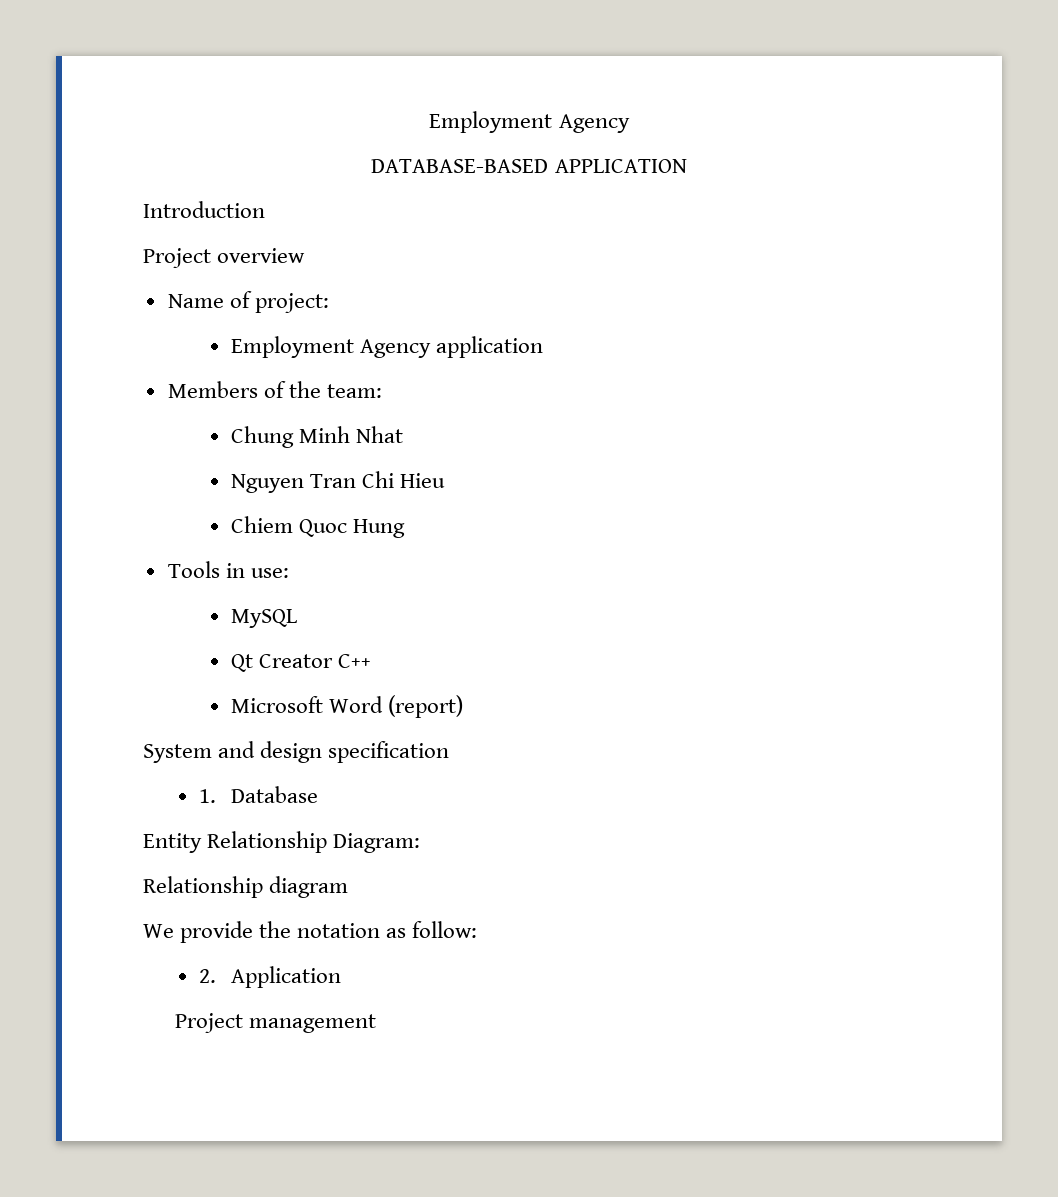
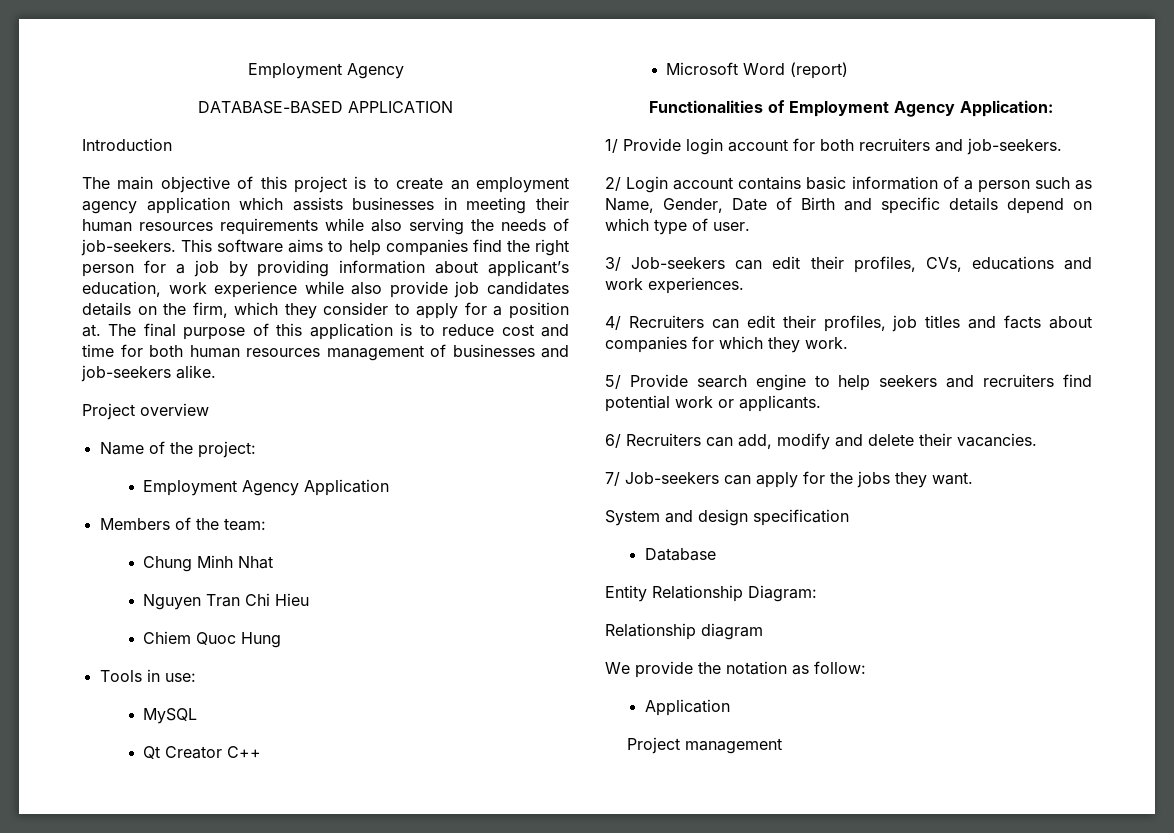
+ The main objective of this project is to create an employment agency application which assists businesses in meeting their human resources requirements while also serving the needs of job-seekers. This software aims to help companies find the right person for a job by providing information about applicant’s education, work experience while also provide job candidates details on the firm, which they consider to apply for a position at. The final purpose of this application is to reduce cost and time for both human resources management of businesses and job-seekers alike.
- Name of project:
+ Name of the project:
- Employment Agency application
+ Employment Agency Application
+ Functionalities of Employment Agency Application:
+ 1/ Provide login account for both recruiters and job-seekers.
+ 2/ Login account contains basic information of a person such as Name, Gender, Date of Birth and specific details depend on which type of user.
+ 3/ Job-seekers can edit their profiles, CVs, educations and work experiences.
+ 4/ Recruiters can edit their profiles, job titles and facts about companies for which they work.
+ 5/ Provide search engine to help seekers and recruiters find potential work or applicants.
+ 6/ Recruiters can add, modify and delete their vacancies.
+ 7/ Job-seekers can apply for the jobs they want.
- 1. Database
+ Database
  We provide the notation as follow:
- 2. Application
+ Application

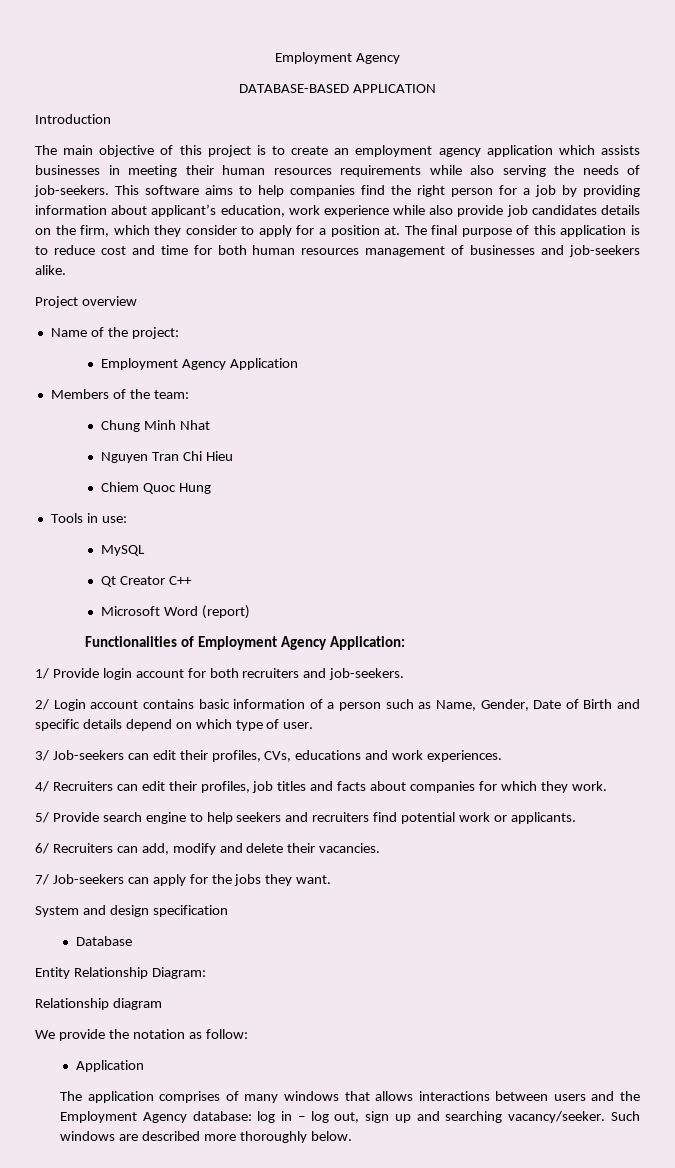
- Project management
+ The application comprises of many windows that allows interactions between users and the Employment Agency database: log in – log out, sign up and searching vacancy/seeker. Such windows are described more thoroughly below.

